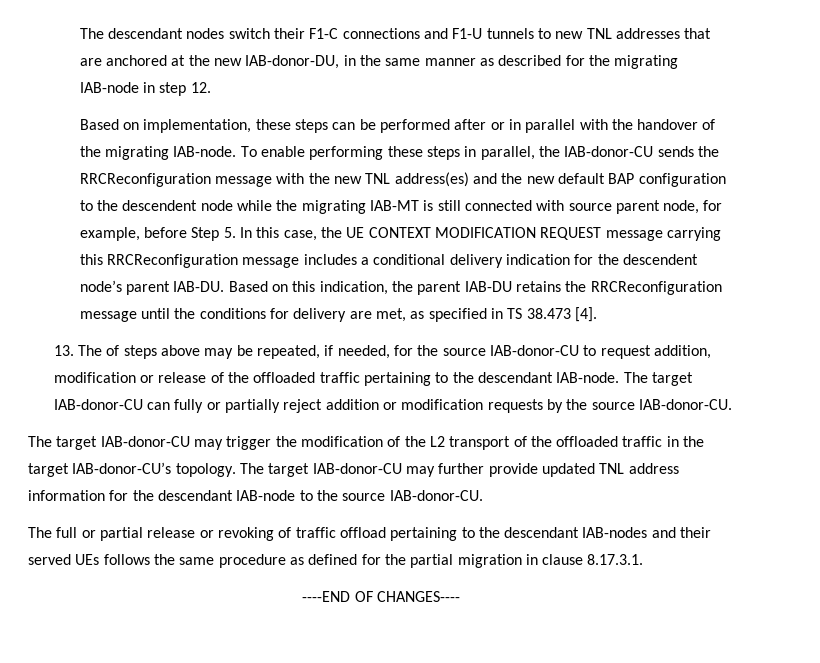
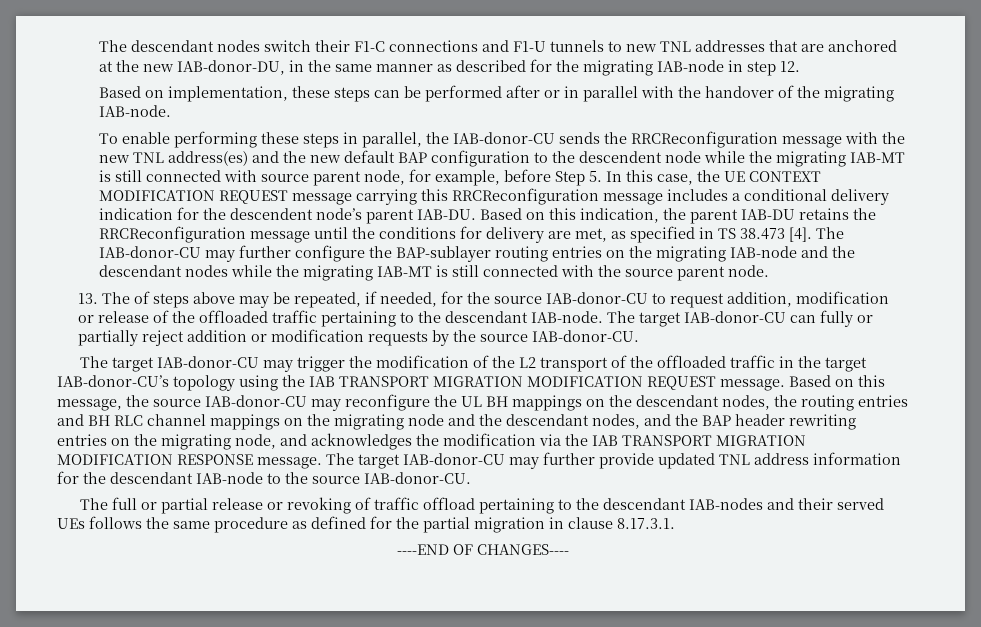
- Based on implementation, these steps can be performed after or in parallel with the handover of the migrating IAB-node. To enable performing these steps in parallel, the IAB-donor-CU sends the RRCReconfiguration message with the new TNL address(es) and the new default BAP configuration to the descendent node while the migrating IAB-MT is still connected with source parent node, for example, before Step 5. In this case, the UE CONTEXT MODIFICATION REQUEST message carrying this RRCReconfiguration message includes a conditional delivery indication for the descendent node’s parent IAB-DU.
+ Based on implementation, these steps can be performed after or in parallel with the handover of the migrating IAB-node.
+ To enable performing these steps in parallel, the IAB-donor-CU sends the RRCReconfiguration message with the new TNL address(es) and the new default BAP configuration to the descendent node while the migrating IAB-MT is still connected with source parent node, for example, before Step 5. In this case, the UE CONTEXT MODIFICATION REQUEST message carrying this RRCReconfiguration message includes a conditional delivery indication for the descendent node’s parent IAB-DU.
+ The IAB-donor-CU may further configure the BAP-sublayer routing entries on the migrating IAB-node and the descendant nodes while the migrating IAB-MT is still connected with the source parent node.
- The target IAB-donor-CU may trigger the modification of the L2 transport of the offloaded traffic in the target IAB-donor-CU’s topology.
+ The target IAB-donor-CU may trigger the modification of the L2 transport of the offloaded traffic in the target IAB-donor-CU’s topology using the IAB TRANSPORT MIGRATION MODIFICATION REQUEST message. Based on this message, the source IAB-donor-CU may reconfigure the UL BH mappings on the descendant nodes, the routing entries and BH RLC channel mappings on the migrating node and the descendant nodes, and the BAP header rewriting entries on the migrating node, and acknowledges the modification via the IAB TRANSPORT MIGRATION MODIFICATION RESPONSE message.

